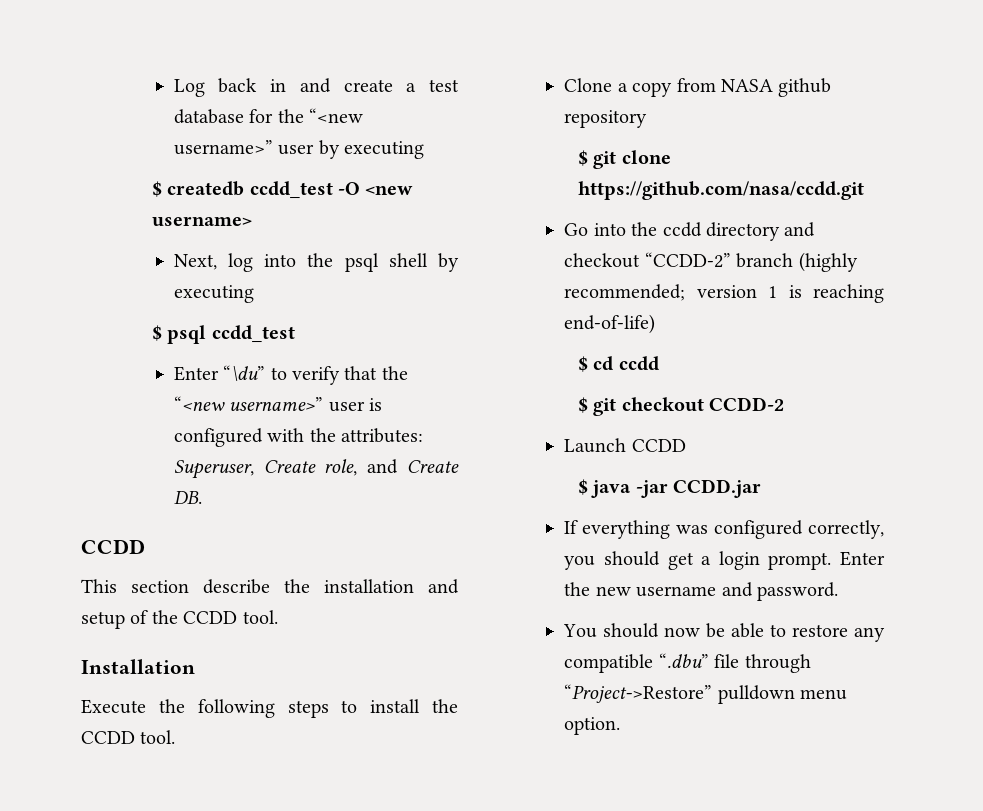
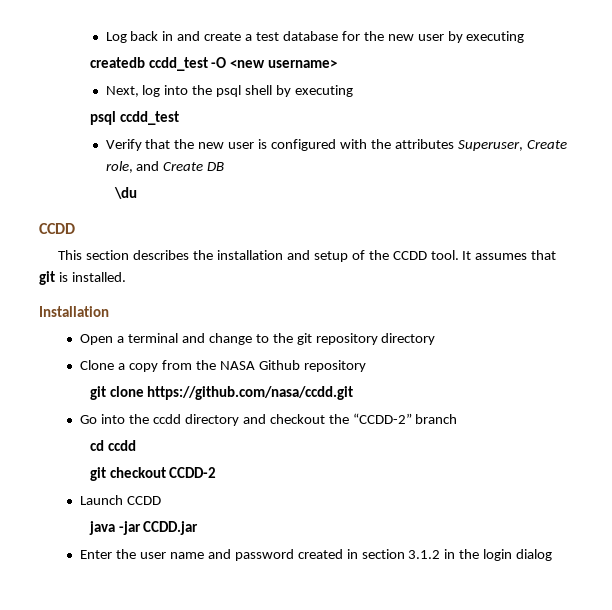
- Log back in and create a test database for the “<new username>” user by executing
+ Log back in and create a test database for the new user by executing
- $ createdb ccdd_test -O <new username>
+ createdb ccdd_test -O <new username>
- $ psql ccdd_test
+ psql ccdd_test
- Enter “\du” to verify that the “<new username>” user is configured with the attributes: Superuser, Create role, and Create DB.
+ Verify that the new user is configured with the attributes Superuser, Create role, and Create DB
+ \du
- This section describe the installation and setup of the CCDD tool.
+ This section describes the installation and setup of the CCDD tool. It assumes that git is installed.
  Installation
- Execute the following steps to install the CCDD tool.
+ Open a terminal and change to the git repository directory
- Clone a copy from NASA github repository
+ Clone a copy from the NASA Github repository
- $ git clone https://github.com/nasa/ccdd.git
+ git clone https://github.com/nasa/ccdd.git
- Go into the ccdd directory and checkout “CCDD-2” branch (highly recommended; version 1 is reaching end-of-life)
- $ cd ccdd
+ Go into the ccdd directory and checkout the “CCDD-2” branch
+ cd ccdd
- $ git checkout CCDD-2
+ git checkout CCDD-2
- $ java -jar CCDD.jar
+ java -jar CCDD.jar
- If everything was configured correctly, you should get a login prompt. Enter the new username and password.
- You should now be able to restore any compatible “.dbu” file through “Project->Restore” pulldown menu option.
+ Enter the user name and password created in section 3.1.2 in the login dialog

